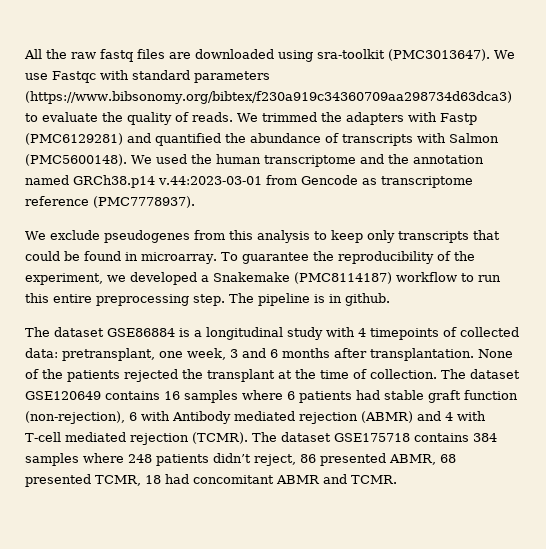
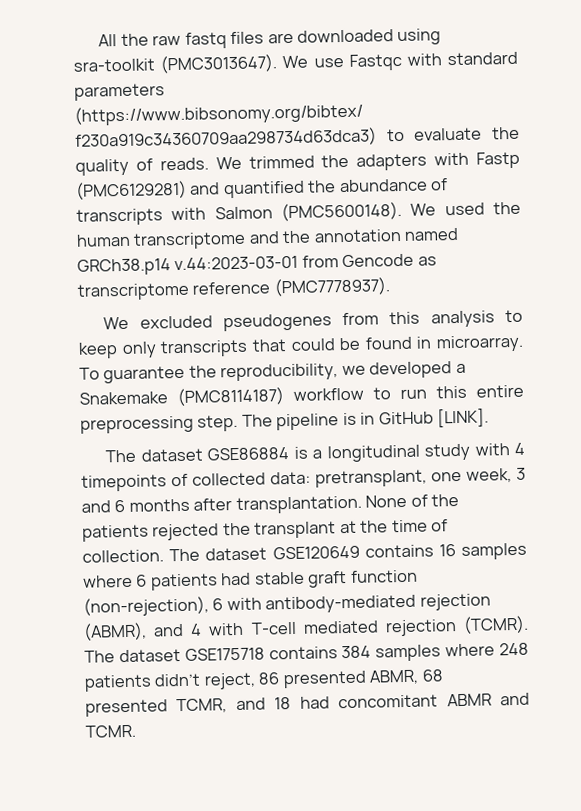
- We exclude pseudogenes from this analysis to keep only transcripts that could be found in microarray.
+ We excluded pseudogenes from this analysis to keep only transcripts that could be found in microarray.
- To guarantee the reproducibility of the experiment, we developed a Snakemake (PMC8114187) workflow to run this entire preprocessing step.
+ To guarantee the reproducibility, we developed a Snakemake (PMC8114187) workflow to run this entire preprocessing step.
- The pipeline is in github.
+ The pipeline is in GitHub [LINK].
- The dataset GSE120649 contains 16 samples where 6 patients had stable graft function (non-rejection), 6 with Antibody mediated rejection (ABMR) and 4 with T-cell mediated rejection (TCMR).
+ The dataset GSE120649 contains 16 samples where 6 patients had stable graft function (non-rejection), 6 with antibody-mediated rejection (ABMR), and 4 with T-cell mediated rejection (TCMR).
- The dataset GSE175718 contains 384 samples where 248 patients didn’t reject, 86 presented ABMR, 68 presented TCMR, 18 had concomitant ABMR and TCMR.
+ The dataset GSE175718 contains 384 samples where 248 patients didn’t reject, 86 presented ABMR, 68 presented TCMR, and 18 had concomitant ABMR and TCMR.

